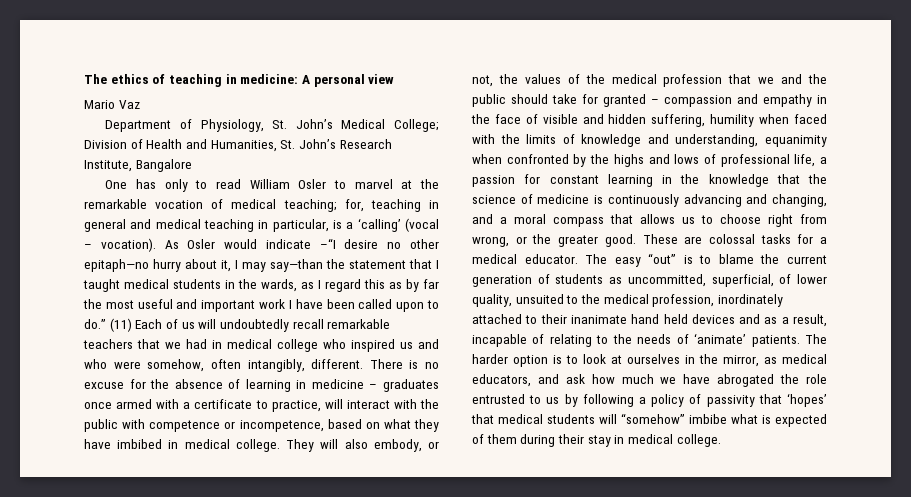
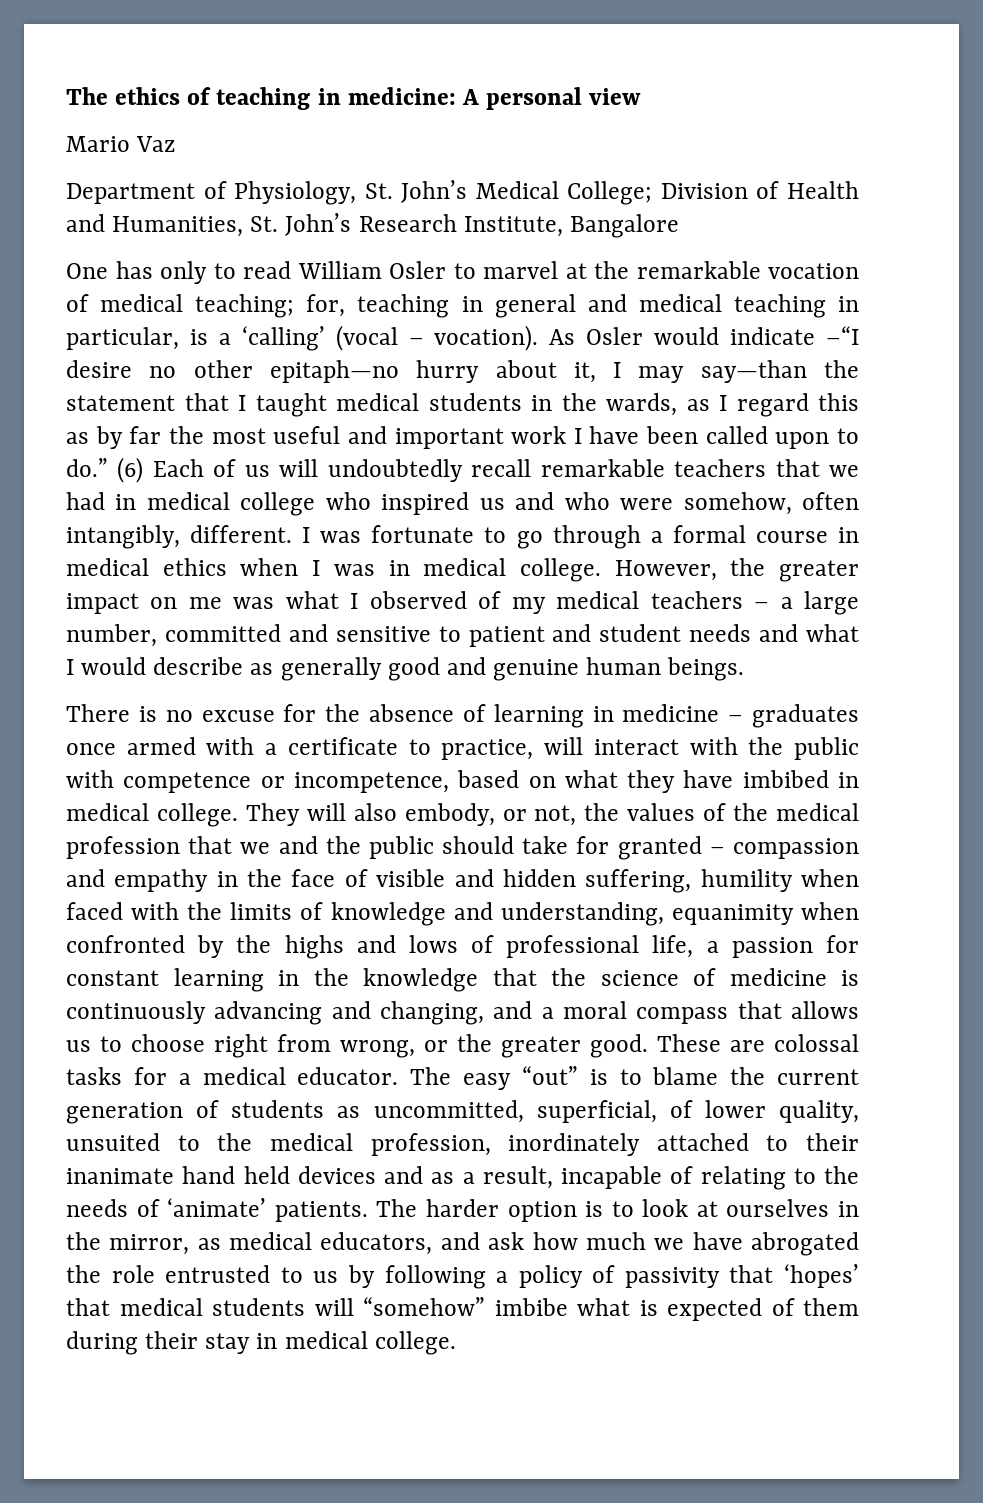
- (11) Each of us will undoubtedly recall remarkable teachers that we had in medical college who inspired us and who were somehow, often intangibly, different. There is no excuse for the absence of learning in medicine – graduates once armed with a certificate to practice, will interact with the public with competence or incompetence, based on what they have imbibed in medical college.
+ (6) Each of us will undoubtedly recall remarkable teachers that we had in medical college who inspired us and who were somehow, often intangibly, different. I was fortunate to go through a formal course in medical ethics when I was in medical college. However, the greater impact on me was what I observed of my medical teachers – a large number, committed and sensitive to patient and student needs and what I would describe as generally good and genuine human beings.
+ There is no excuse for the absence of learning in medicine – graduates once armed with a certificate to practice, will interact with the public with competence or incompetence, based on what they have imbibed in medical college.

